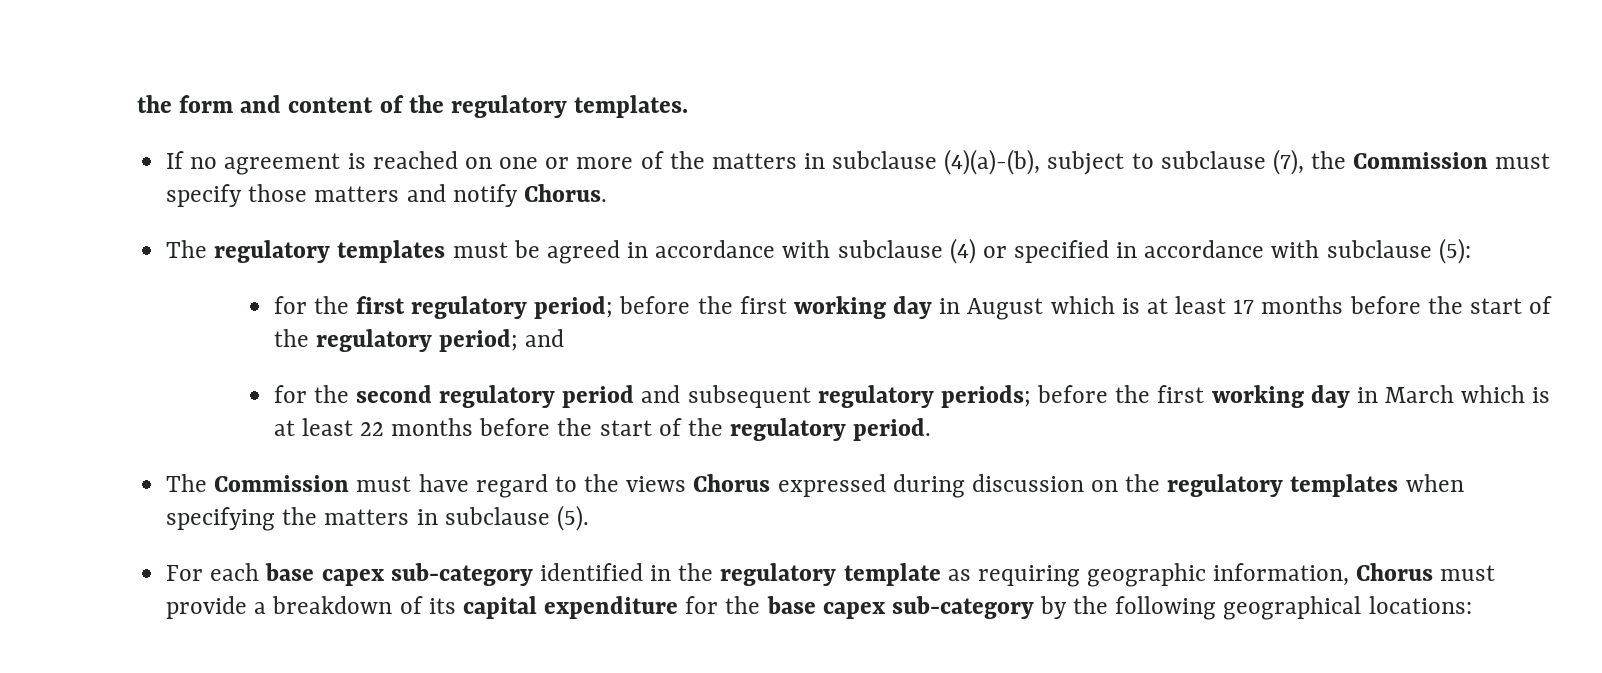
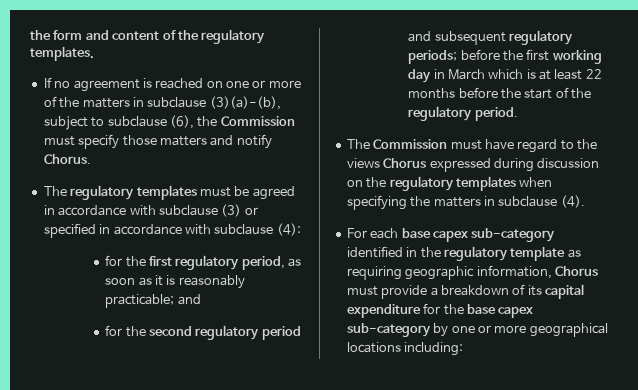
- If no agreement is reached on one or more of the matters in subclause (4)(a)-(b), subject to subclause (7), the Commission must specify those matters and notify Chorus.
+ If no agreement is reached on one or more of the matters in subclause (3)(a)-(b), subject to subclause (6), the Commission must specify those matters and notify Chorus.
- The regulatory templates must be agreed in accordance with subclause (4) or specified in accordance with subclause (5):
+ The regulatory templates must be agreed in accordance with subclause (3) or specified in accordance with subclause (4):
- for the first regulatory period; before the first working day in August which is at least 17 months before the start of the regulatory period; and
+ for the first regulatory period, as soon as it is reasonably practicable; and
- The Commission must have regard to the views Chorus expressed during discussion on the regulatory templates when specifying the matters in subclause (5).
+ The Commission must have regard to the views Chorus expressed during discussion on the regulatory templates when specifying the matters in subclause (4).
- For each base capex sub-category identified in the regulatory template as requiring geographic information, Chorus must provide a breakdown of its capital expenditure for the base capex sub-category by the following geographical locations:
+ For each base capex sub-category identified in the regulatory template as requiring geographic information, Chorus must provide a breakdown of its capital expenditure for the base capex sub-category by one or more geographical locations including:

